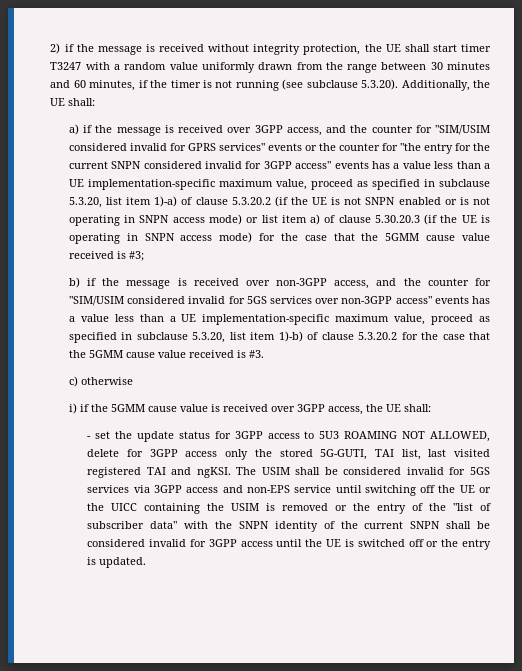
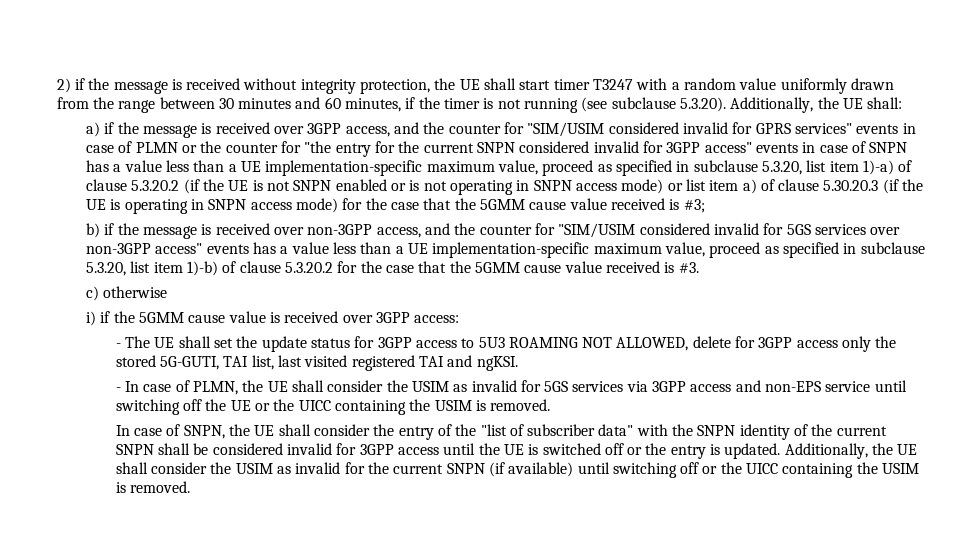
- a) if the message is received over 3GPP access, and the counter for "SIM/USIM considered invalid for GPRS services" events or the counter for "the entry for the current SNPN considered invalid for 3GPP access" events has a value less than a UE implementation-specific maximum value, proceed as specified in subclause 5.3.20, list item 1)-a) of clause 5.3.20.2 (if the UE is not SNPN enabled or is not operating in SNPN access mode) or list item a) of clause 5.30.20.3 (if the UE is operating in SNPN access mode) for the case that the 5GMM cause value received is #3;
+ a) if the message is received over 3GPP access, and the counter for "SIM/USIM considered invalid for GPRS services" events in case of PLMN or the counter for "the entry for the current SNPN considered invalid for 3GPP access" events in case of SNPN has a value less than a UE implementation-specific maximum value, proceed as specified in subclause 5.3.20, list item 1)-a) of clause 5.3.20.2 (if the UE is not SNPN enabled or is not operating in SNPN access mode) or list item a) of clause 5.30.20.3 (if the UE is operating in SNPN access mode) for the case that the 5GMM cause value received is #3;
- i) if the 5GMM cause value is received over 3GPP access, the UE shall:
- - set the update status for 3GPP access to 5U3 ROAMING NOT ALLOWED, delete for 3GPP access only the stored 5G-GUTI, TAI list, last visited registered TAI and ngKSI. The USIM shall be considered invalid for 5GS services via 3GPP access and non-EPS service until switching off the UE or the UICC containing the USIM is removed or the entry of the "list of subscriber data" with the SNPN identity of the current SNPN shall be considered invalid for 3GPP access until the UE is switched off or the entry is updated.
+ i) if the 5GMM cause value is received over 3GPP access:
+ - The UE shall set the update status for 3GPP access to 5U3 ROAMING NOT ALLOWED, delete for 3GPP access only the stored 5G-GUTI, TAI list, last visited registered TAI and ngKSI.
+ - In case of PLMN, the UE shall consider the USIM as invalid for 5GS services via 3GPP access and non-EPS service until switching off the UE or the UICC containing the USIM is removed.
+ In case of SNPN, the UE shall consider the entry of the "list of subscriber data" with the SNPN identity of the current SNPN shall be considered invalid for 3GPP access until the UE is switched off or the entry is updated.
+ Additionally, the UE shall consider the USIM as invalid for the current SNPN (if available) until switching off or the UICC containing the USIM is removed.

